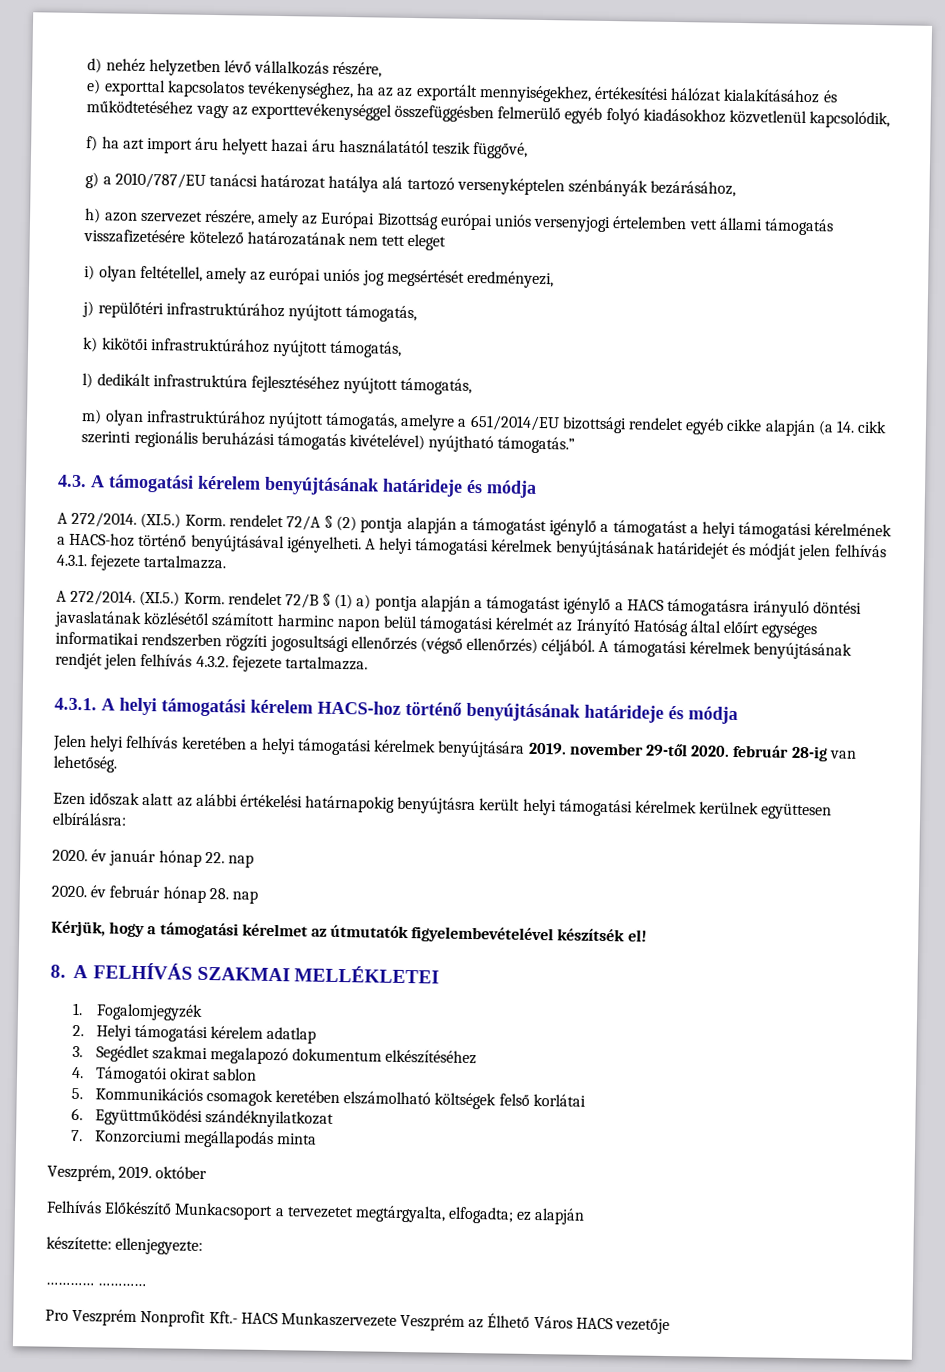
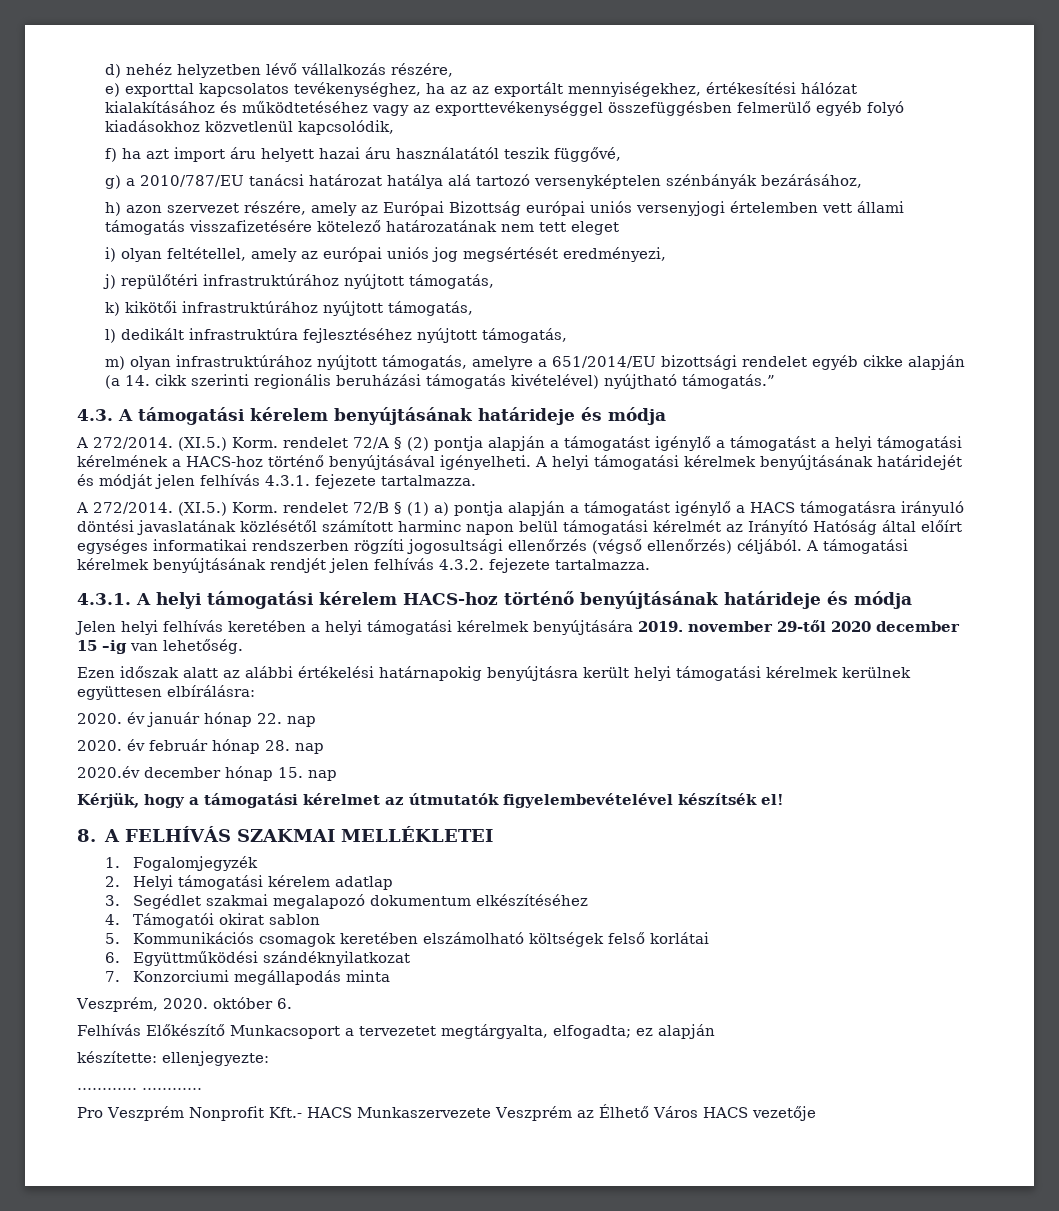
- Jelen helyi felhívás keretében a helyi támogatási kérelmek benyújtására 2019. november 29-től 2020. február 28-ig van lehetőség.
+ Jelen helyi felhívás keretében a helyi támogatási kérelmek benyújtására 2019. november 29-től 2020 december 15 –ig van lehetőség.
+ 2020.év december hónap 15. nap
- Veszprém, 2019. október
+ Veszprém, 2020. október 6.

